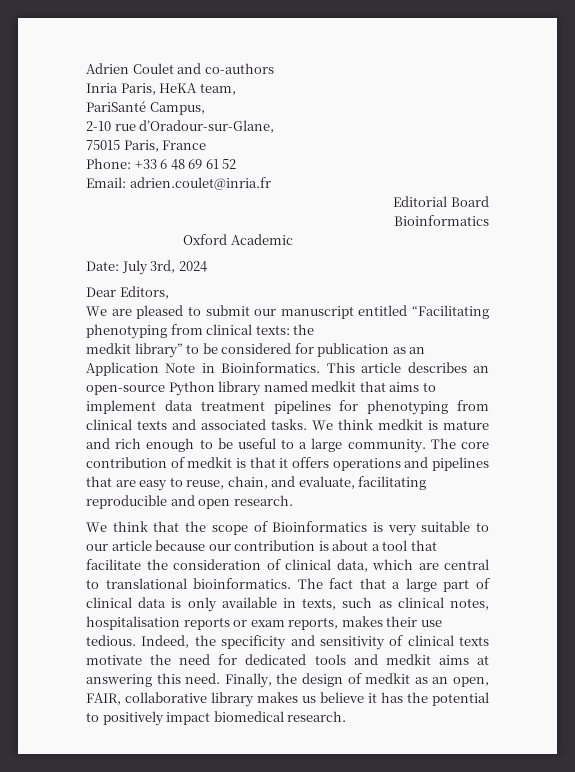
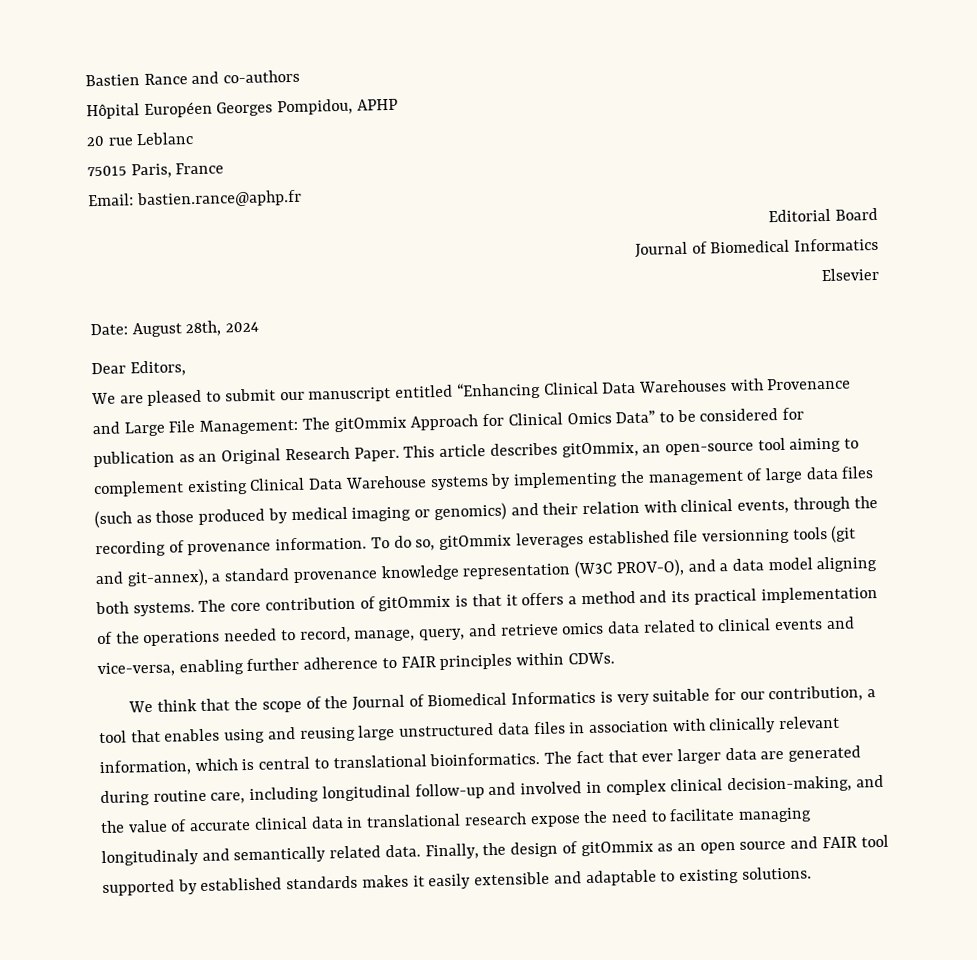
- Adrien Coulet and co-authors
+ Bastien Rance and co-authors
- Inria Paris, HeKA team,
- PariSanté Campus,
- 2-10 rue d’Oradour-sur-Glane,
+ Hôpital Européen Georges Pompidou, APHP
+ 20 rue Leblanc
  75015 Paris, France
- Phone: +33 6 48 69 61 52
- Email: adrien.coulet@inria.fr
+ Email: bastien.rance@aphp.fr
  Editorial Board
- Bioinformatics
- Oxford Academic
+ Journal of Biomedical Informatics
+ Elsevier
- Date: July 3rd, 2024
+ Date: August 28th, 2024
- We are pleased to submit our manuscript entitled “Facilitating phenotyping from clinical texts: the
- medkit library” to be considered for publication as an Application Note in Bioinformatics.
+ We are pleased to submit our manuscript entitled “Enhancing Clinical Data Warehouses with Provenance and Large File Management: The gitOmmix Approach for Clinical Omics Data” to be considered for publication as an Original Research Paper.
- This article describes an open-source Python library named medkit that aims to implement data treatment pipelines for phenotyping from clinical texts and associated tasks. We think medkit is mature and rich enough to be useful to a large community.
+ This article describes gitOmmix, an open-source tool aiming to complement existing Clinical Data Warehouse systems by implementing the management of large data files (such as those produced by medical imaging or genomics) and their relation with clinical events, through the recording of provenance information. To do so, gitOmmix leverages established file versionning tools (git and git-annex), a standard provenance knowledge representation (W3C PROV-O), and a data model aligning both systems.
- The core contribution of medkit is that it offers operations and pipelines that are easy to reuse, chain, and evaluate, facilitating reproducible and open research.
+ The core contribution of gitOmmix is that it offers a method and its practical implementation of the operations needed to record, manage, query, and retrieve omics data related to clinical events and vice-versa, enabling further adherence to FAIR principles within CDWs.
- We think that the scope of Bioinformatics is very suitable to our article because our contribution is about a tool that facilitate the consideration of clinical data, which are central to translational bioinformatics.
+ We think that the scope of the Journal of Biomedical Informatics is very suitable for our contribution, a tool that enables using and reusing large unstructured data files in association with clinically relevant information, which is central to translational bioinformatics.
- The fact that a large part of clinical data is only available in texts, such as clinical notes, hospitalisation reports or exam reports, makes their use tedious. Indeed, the specificity and sensitivity of clinical texts motivate the need for dedicated tools and medkit aims at answering this need.
+ The fact that ever larger data are generated during routine care, including longitudinal follow-up and involved in complex clinical decision-making, and the value of accurate clinical data in translational research expose the need to facilitate managing longitudinaly and semantically related data.
- Finally, the design of medkit as an open, FAIR, collaborative library makes us believe it has the potential to positively impact biomedical research.
+ Finally, the design of gitOmmix as an open source and FAIR tool supported by established standards makes it easily extensible and adaptable to existing solutions.

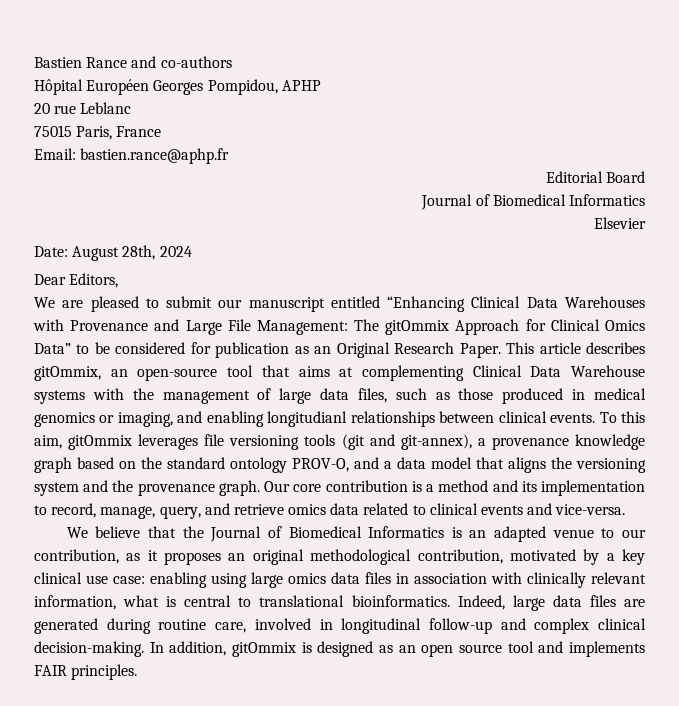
- This article describes gitOmmix, an open-source tool aiming to complement existing Clinical Data Warehouse systems by implementing the management of large data files (such as those produced by medical imaging or genomics) and their relation with clinical events, through the recording of provenance information. To do so, gitOmmix leverages established file versionning tools (git and git-annex), a standard provenance knowledge representation (W3C PROV-O), and a data model aligning both systems. The core contribution of gitOmmix is that it offers a method and its practical implementation of the operations needed to record, manage, query, and retrieve omics data related to clinical events and vice-versa, enabling further adherence to FAIR principles within CDWs.
- We think that the scope of the Journal of Biomedical Informatics is very suitable for our contribution, a tool that enables using and reusing large unstructured data files in association with clinically relevant information, which is central to translational bioinformatics.
+ This article describes gitOmmix, an open-source tool that aims at complementing Clinical Data Warehouse systems with the management of large data files, such as those produced in medical genomics or imaging, and enabling longitudianl relationships between clinical events. To this aim, gitOmmix leverages file versioning tools (git and git-annex), a provenance knowledge graph based on the standard ontology PROV-O, and a data model that aligns the versioning system and the provenance graph. Our core contribution is a method and its implementation to record, manage, query, and retrieve omics data related to clinical events and vice-versa.
+ We believe that the Journal of Biomedical Informatics is an adapted venue to our contribution, as it proposes an original methodological contribution, motivated by a key clinical use case: enabling using large omics data files in association with clinically relevant information, what is central to translational bioinformatics.
- The fact that ever larger data are generated during routine care, including longitudinal follow-up and involved in complex clinical decision-making, and the value of accurate clinical data in translational research expose the need to facilitate managing longitudinaly and semantically related data. Finally, the design of gitOmmix as an open source and FAIR tool supported by established standards makes it easily extensible and adaptable to existing solutions.
+ Indeed, large data files are generated during routine care, involved in longitudinal follow-up and complex clinical decision-making. In addition, gitOmmix is designed as an open source tool and implements FAIR principles.

